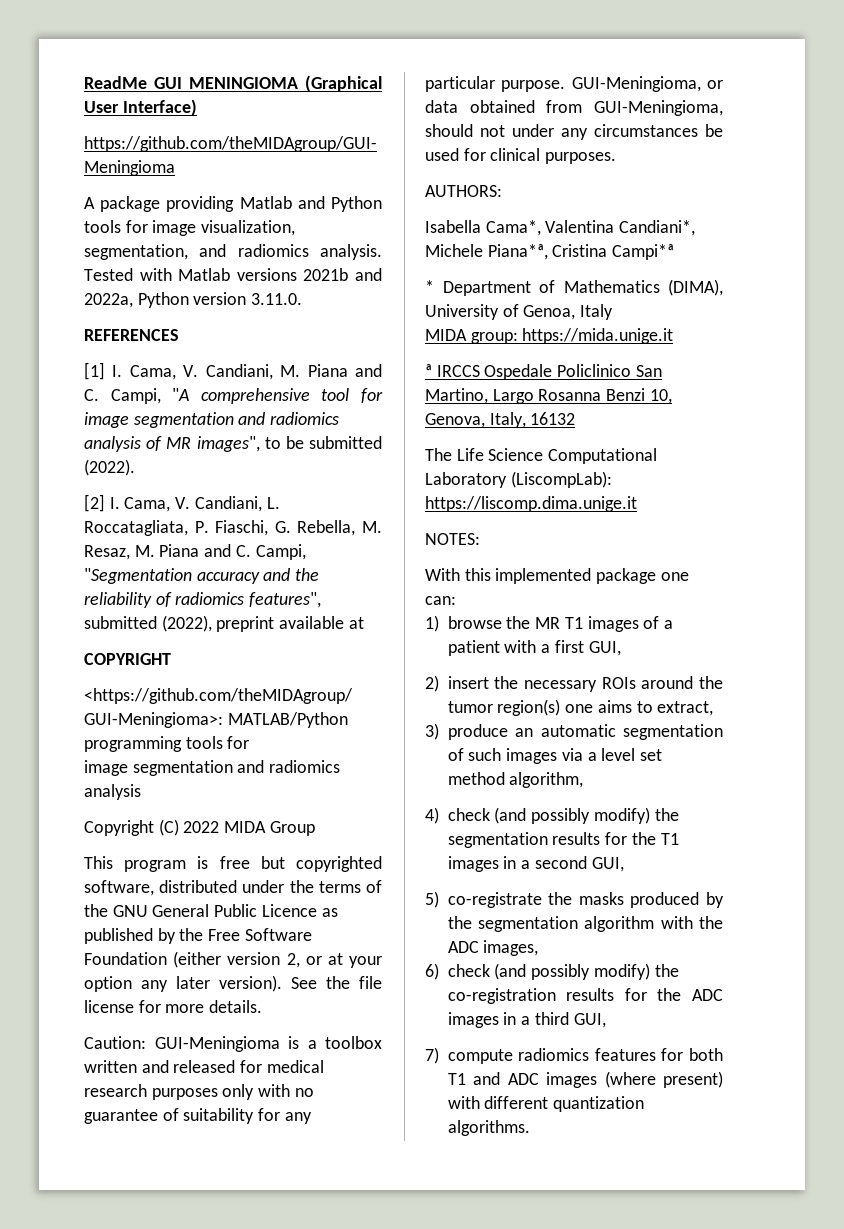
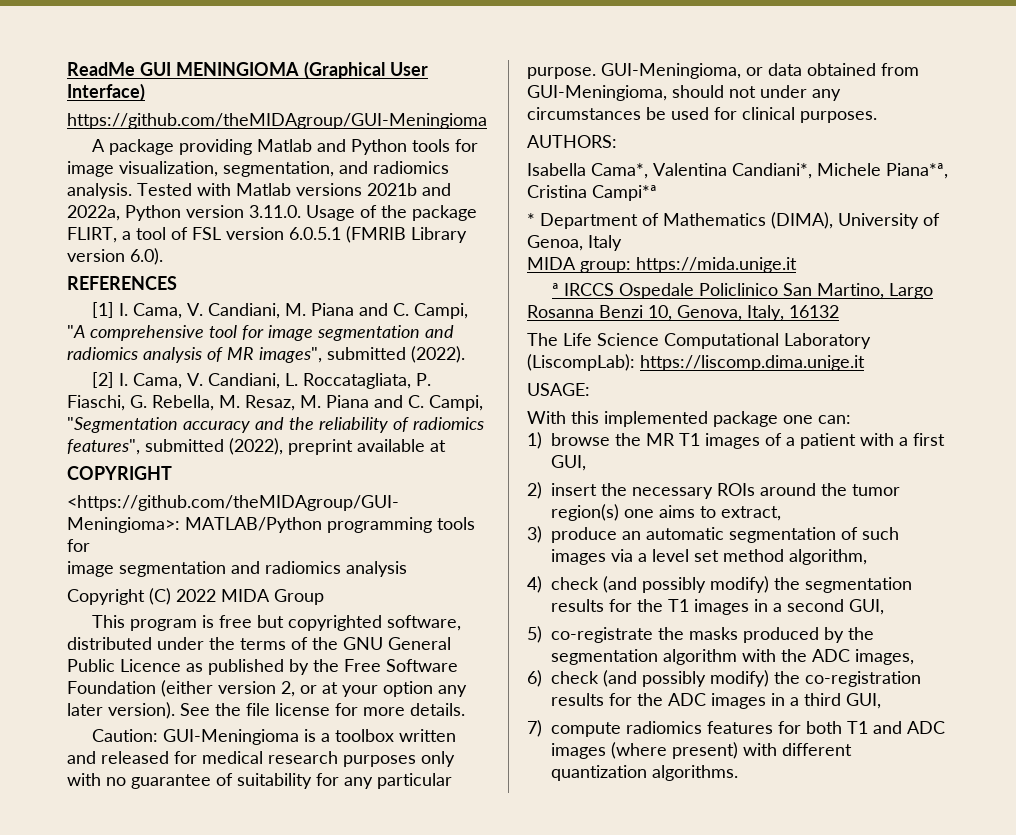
- Tested with Matlab versions 2021b and 2022a, Python version 3.11.0.
+ Tested with Matlab versions 2021b and 2022a, Python version 3.11.0. Usage of the package FLIRT, a tool of FSL version 6.0.5.1 (FMRIB Library version 6.0).
- [1] I. Cama, V. Candiani, M. Piana and C. Campi, "A comprehensive tool for image segmentation and radiomics analysis of MR images", to be submitted (2022).
+ [1] I. Cama, V. Candiani, M. Piana and C. Campi, "A comprehensive tool for image segmentation and radiomics analysis of MR images", submitted (2022).
- NOTES:
+ USAGE:

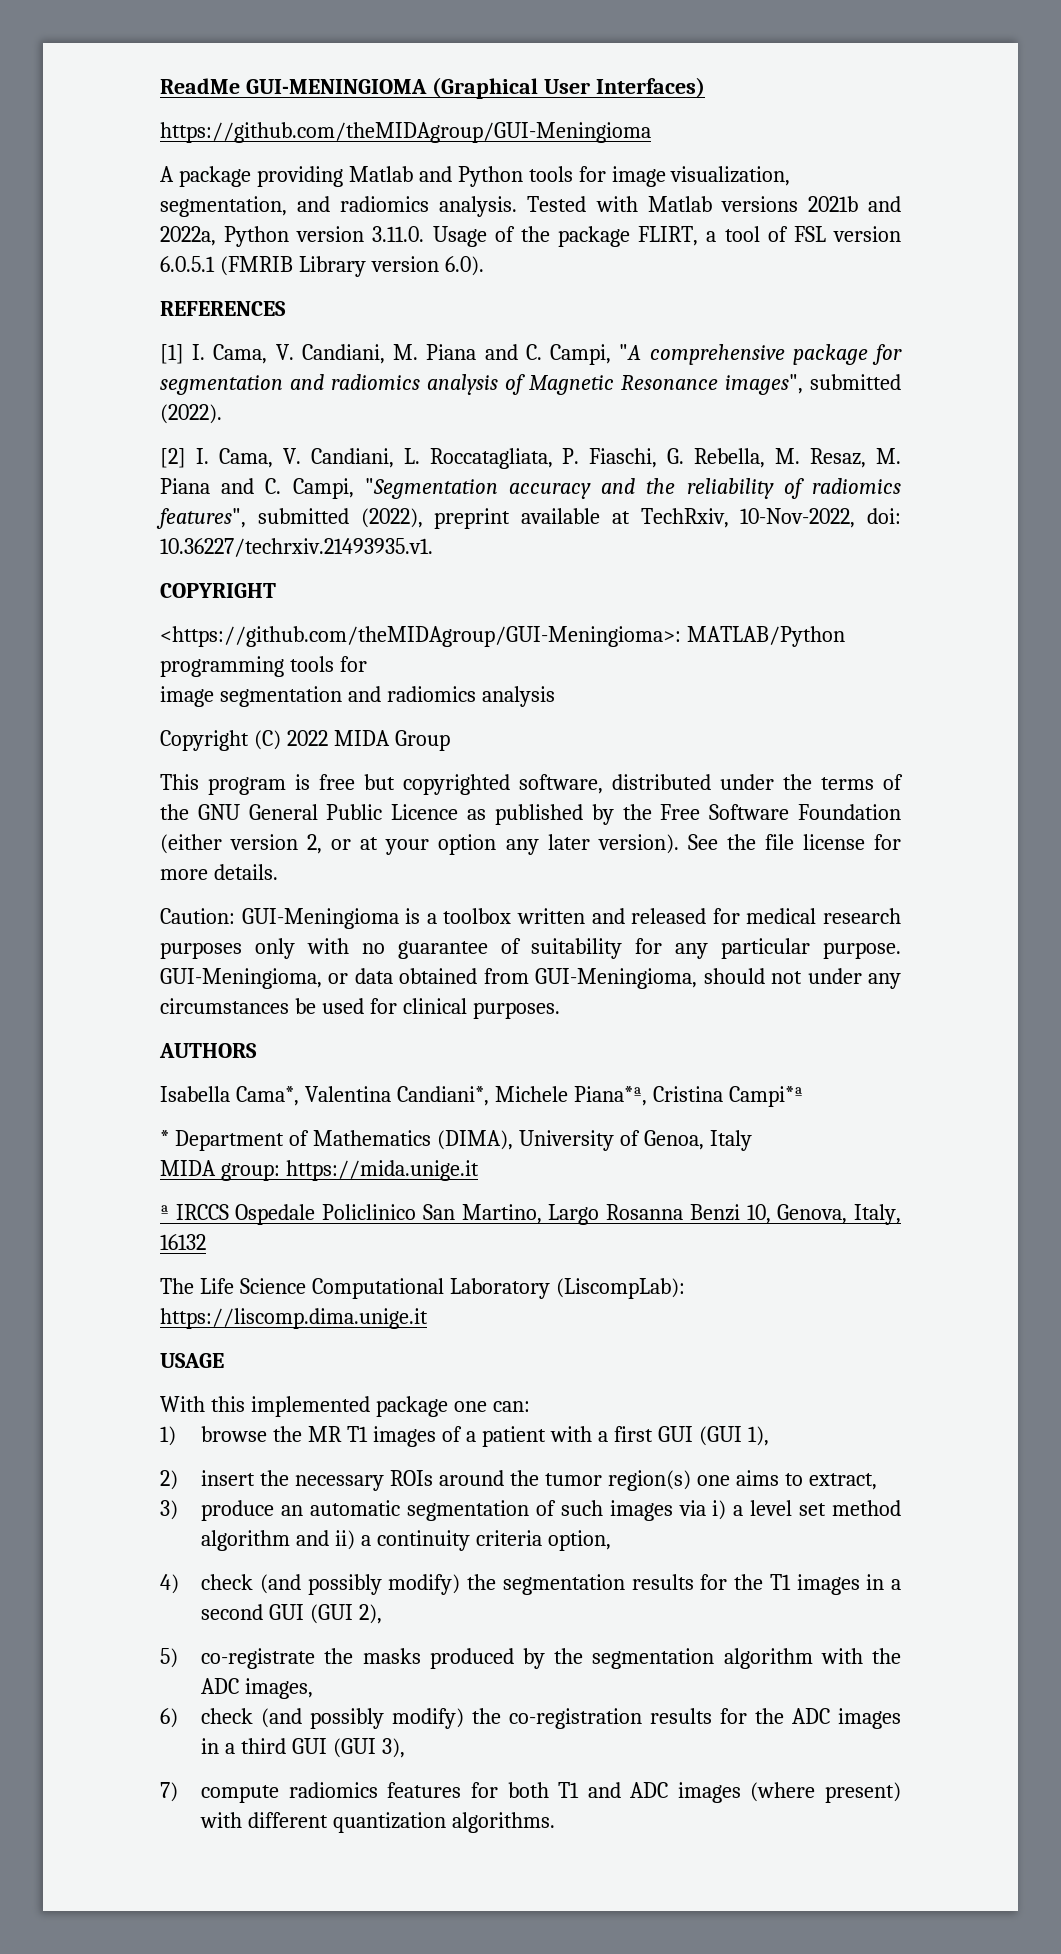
- ReadMe GUI MENINGIOMA (Graphical User Interface)
+ ReadMe GUI-MENINGIOMA (Graphical User Interfaces)
- [1] I. Cama, V. Candiani, M. Piana and C. Campi, "A comprehensive tool for image segmentation and radiomics analysis of MR images", submitted (2022).
+ [1] I. Cama, V. Candiani, M. Piana and C. Campi, "A comprehensive package for segmentation and radiomics analysis of Magnetic Resonance images", submitted (2022).
- [2] I. Cama, V. Candiani, L. Roccatagliata, P. Fiaschi, G. Rebella, M. Resaz, M. Piana and C. Campi, "Segmentation accuracy and the reliability of radiomics features", submitted (2022), preprint available at
+ [2] I. Cama, V. Candiani, L. Roccatagliata, P. Fiaschi, G. Rebella, M. Resaz, M. Piana and C. Campi, "Segmentation accuracy and the reliability of radiomics features", submitted (2022), preprint available at TechRxiv, 10-Nov-2022, doi: 10.36227/techrxiv.21493935.v1.
- AUTHORS:
+ AUTHORS
- USAGE:
+ USAGE
- 1) browse the MR T1 images of a patient with a first GUI,
+ 1) browse the MR T1 images of a patient with a first GUI (GUI 1),
- 3) produce an automatic segmentation of such images via a level set method algorithm,
+ 3) produce an automatic segmentation of such images via i) a level set method algorithm and ii) a continuity criteria option,
- 4) check (and possibly modify) the segmentation results for the T1 images in a second GUI,
+ 4) check (and possibly modify) the segmentation results for the T1 images in a second GUI (GUI 2),
- 6) check (and possibly modify) the co-registration results for the ADC images in a third GUI,
+ 6) check (and possibly modify) the co-registration results for the ADC images in a third GUI (GUI 3),

